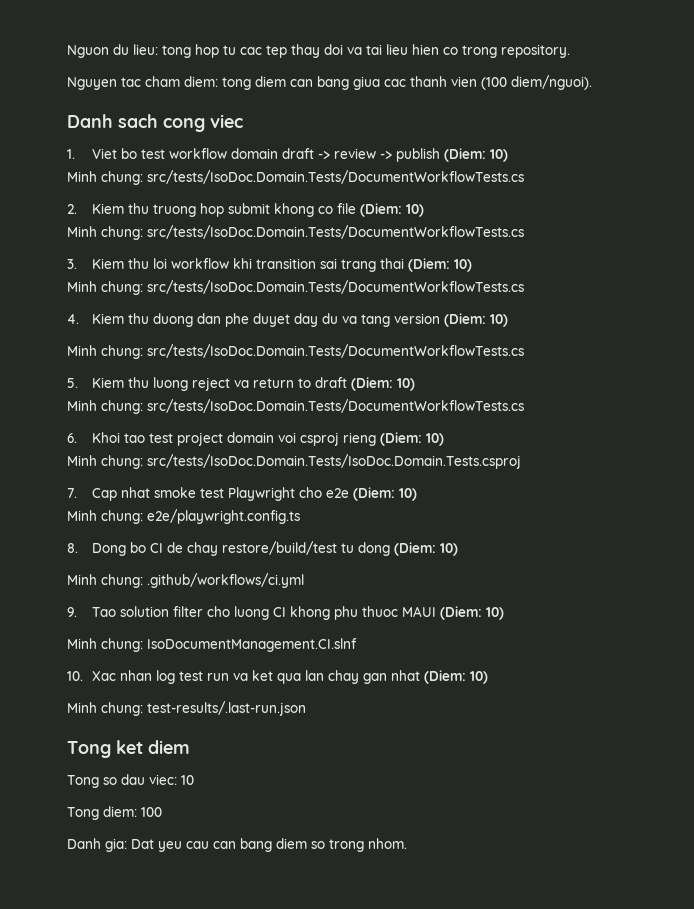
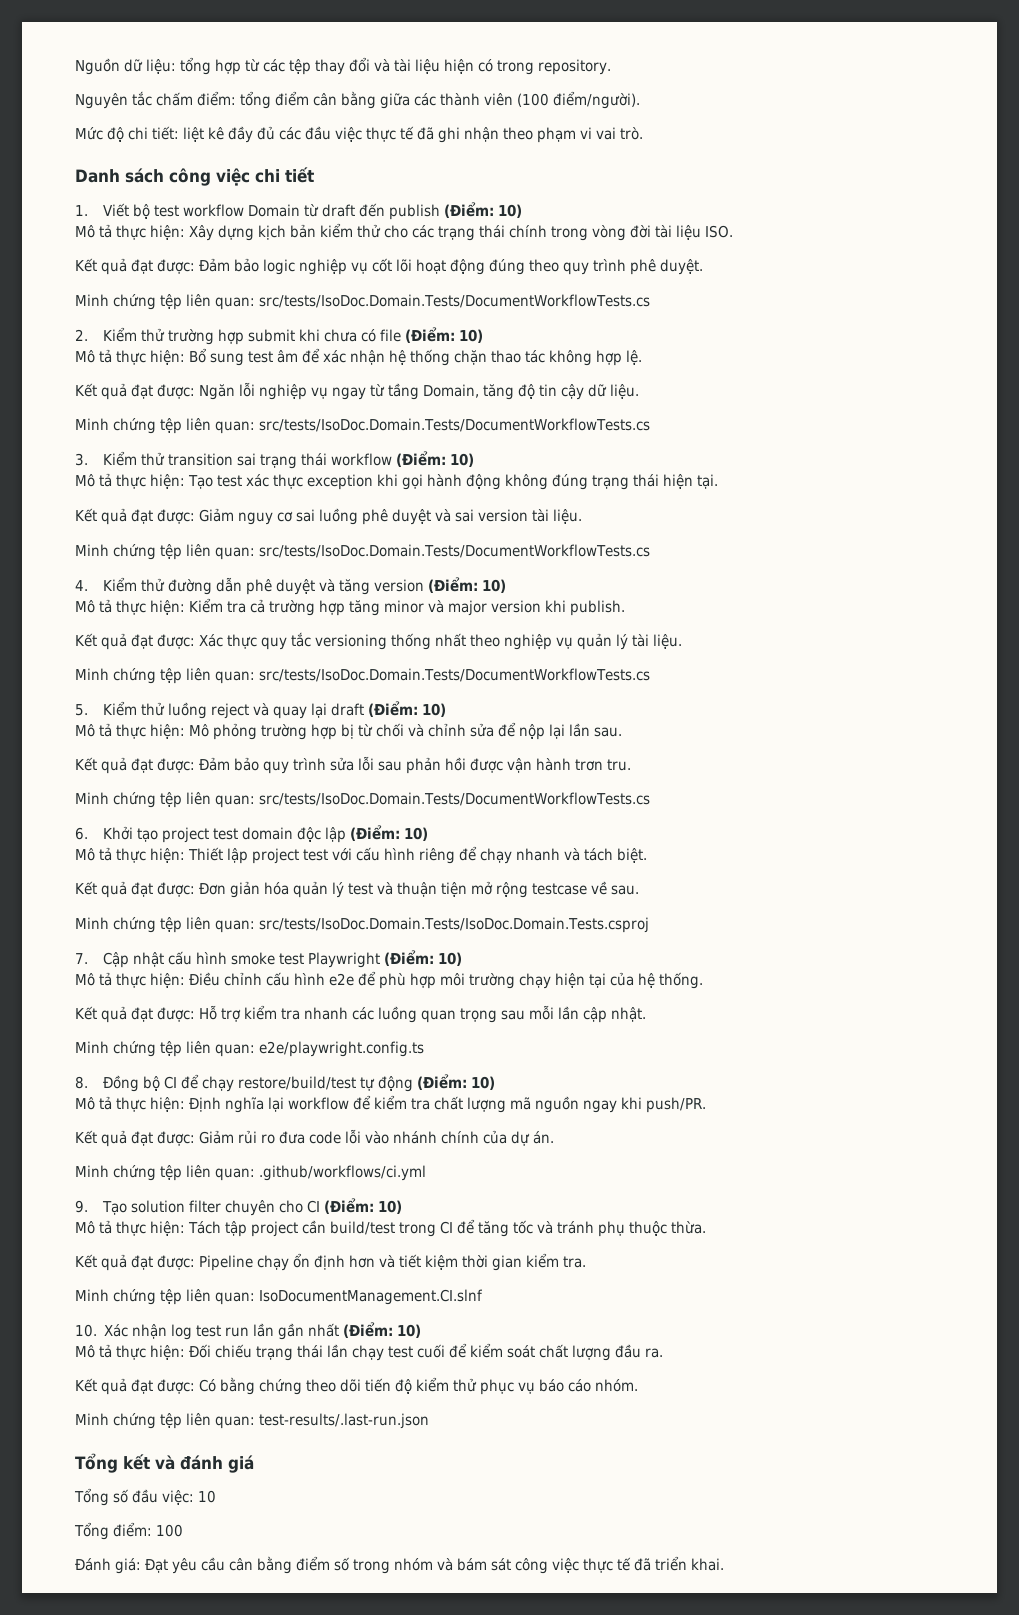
- Nguon du lieu: tong hop tu cac tep thay doi va tai lieu hien co trong repository.
- Nguyen tac cham diem: tong diem can bang giua cac thanh vien (100 diem/nguoi).
- Danh sach cong viec
- 1. Viet bo test workflow domain draft -> review -> publish (Diem: 10)
- Minh chung: src/tests/IsoDoc.Domain.Tests/DocumentWorkflowTests.cs
- 2. Kiem thu truong hop submit khong co file (Diem: 10)
- Minh chung: src/tests/IsoDoc.Domain.Tests/DocumentWorkflowTests.cs
- 3. Kiem thu loi workflow khi transition sai trang thai (Diem: 10)
- Minh chung: src/tests/IsoDoc.Domain.Tests/DocumentWorkflowTests.cs
- 4. Kiem thu duong dan phe duyet day du va tang version (Diem: 10)
- Minh chung: src/tests/IsoDoc.Domain.Tests/DocumentWorkflowTests.cs
- 5. Kiem thu luong reject va return to draft (Diem: 10)
- Minh chung: src/tests/IsoDoc.Domain.Tests/DocumentWorkflowTests.cs
- 6. Khoi tao test project domain voi csproj rieng (Diem: 10)
- Minh chung: src/tests/IsoDoc.Domain.Tests/IsoDoc.Domain.Tests.csproj
- 7. Cap nhat smoke test Playwright cho e2e (Diem: 10)
- Minh chung: e2e/playwright.config.ts
- 8. Dong bo CI de chay restore/build/test tu dong (Diem: 10)
- Minh chung: .github/workflows/ci.yml
+ Nguồn dữ liệu: tổng hợp từ các tệp thay đổi và tài liệu hiện có trong repository.
+ Nguyên tắc chấm điểm: tổng điểm cân bằng giữa các thành viên (100 điểm/người).
+ Mức độ chi tiết: liệt kê đầy đủ các đầu việc thực tế đã ghi nhận theo phạm vi vai trò.
+ Danh sách công việc chi tiết
+ 1. Viết bộ test workflow Domain từ draft đến publish (Điểm: 10)
+ Mô tả thực hiện: Xây dựng kịch bản kiểm thử cho các trạng thái chính trong vòng đời tài liệu ISO.
+ Kết quả đạt được: Đảm bảo logic nghiệp vụ cốt lõi hoạt động đúng theo quy trình phê duyệt.
+ Minh chứng tệp liên quan: src/tests/IsoDoc.Domain.Tests/DocumentWorkflowTests.cs
+ 2. Kiểm thử trường hợp submit khi chưa có file (Điểm: 10)
+ Mô tả thực hiện: Bổ sung test âm để xác nhận hệ thống chặn thao tác không hợp lệ.
+ Kết quả đạt được: Ngăn lỗi nghiệp vụ ngay từ tầng Domain, tăng độ tin cậy dữ liệu.
+ Minh chứng tệp liên quan: src/tests/IsoDoc.Domain.Tests/DocumentWorkflowTests.cs
+ 3. Kiểm thử transition sai trạng thái workflow (Điểm: 10)
+ Mô tả thực hiện: Tạo test xác thực exception khi gọi hành động không đúng trạng thái hiện tại.
+ Kết quả đạt được: Giảm nguy cơ sai luồng phê duyệt và sai version tài liệu.
+ Minh chứng tệp liên quan: src/tests/IsoDoc.Domain.Tests/DocumentWorkflowTests.cs
+ 4. Kiểm thử đường dẫn phê duyệt và tăng version (Điểm: 10)
+ Mô tả thực hiện: Kiểm tra cả trường hợp tăng minor và major version khi publish.
+ Kết quả đạt được: Xác thực quy tắc versioning thống nhất theo nghiệp vụ quản lý tài liệu.
+ Minh chứng tệp liên quan: src/tests/IsoDoc.Domain.Tests/DocumentWorkflowTests.cs
+ 5. Kiểm thử luồng reject và quay lại draft (Điểm: 10)
+ Mô tả thực hiện: Mô phỏng trường hợp bị từ chối và chỉnh sửa để nộp lại lần sau.
+ Kết quả đạt được: Đảm bảo quy trình sửa lỗi sau phản hồi được vận hành trơn tru.
+ Minh chứng tệp liên quan: src/tests/IsoDoc.Domain.Tests/DocumentWorkflowTests.cs
+ 6. Khởi tạo project test domain độc lập (Điểm: 10)
+ Mô tả thực hiện: Thiết lập project test với cấu hình riêng để chạy nhanh và tách biệt.
+ Kết quả đạt được: Đơn giản hóa quản lý test và thuận tiện mở rộng testcase về sau.
+ Minh chứng tệp liên quan: src/tests/IsoDoc.Domain.Tests/IsoDoc.Domain.Tests.csproj
+ 7. Cập nhật cấu hình smoke test Playwright (Điểm: 10)
+ Mô tả thực hiện: Điều chỉnh cấu hình e2e để phù hợp môi trường chạy hiện tại của hệ thống.
+ Kết quả đạt được: Hỗ trợ kiểm tra nhanh các luồng quan trọng sau mỗi lần cập nhật.
+ Minh chứng tệp liên quan: e2e/playwright.config.ts
+ 8. Đồng bộ CI để chạy restore/build/test tự động (Điểm: 10)
+ Mô tả thực hiện: Định nghĩa lại workflow để kiểm tra chất lượng mã nguồn ngay khi push/PR.
+ Kết quả đạt được: Giảm rủi ro đưa code lỗi vào nhánh chính của dự án.
+ Minh chứng tệp liên quan: .github/workflows/ci.yml
- 9. Tao solution filter cho luong CI khong phu thuoc MAUI (Diem: 10)
- Minh chung: IsoDocumentManagement.CI.slnf
+ 9. Tạo solution filter chuyên cho CI (Điểm: 10)
+ Mô tả thực hiện: Tách tập project cần build/test trong CI để tăng tốc và tránh phụ thuộc thừa.
+ Kết quả đạt được: Pipeline chạy ổn định hơn và tiết kiệm thời gian kiểm tra.
+ Minh chứng tệp liên quan: IsoDocumentManagement.CI.slnf
- 10. Xac nhan log test run va ket qua lan chay gan nhat (Diem: 10)
- Minh chung: test-results/.last-run.json
- Tong ket diem
- Tong so dau viec: 10
+ 10. Xác nhận log test run lần gần nhất (Điểm: 10)
+ Mô tả thực hiện: Đối chiếu trạng thái lần chạy test cuối để kiểm soát chất lượng đầu ra.
+ Kết quả đạt được: Có bằng chứng theo dõi tiến độ kiểm thử phục vụ báo cáo nhóm.
+ Minh chứng tệp liên quan: test-results/.last-run.json
+ Tổng kết và đánh giá
+ Tổng số đầu việc: 10
- Tong diem: 100
+ Tổng điểm: 100
- Danh gia: Dat yeu cau can bang diem so trong nhom.
+ Đánh giá: Đạt yêu cầu cân bằng điểm số trong nhóm và bám sát công việc thực tế đã triển khai.

